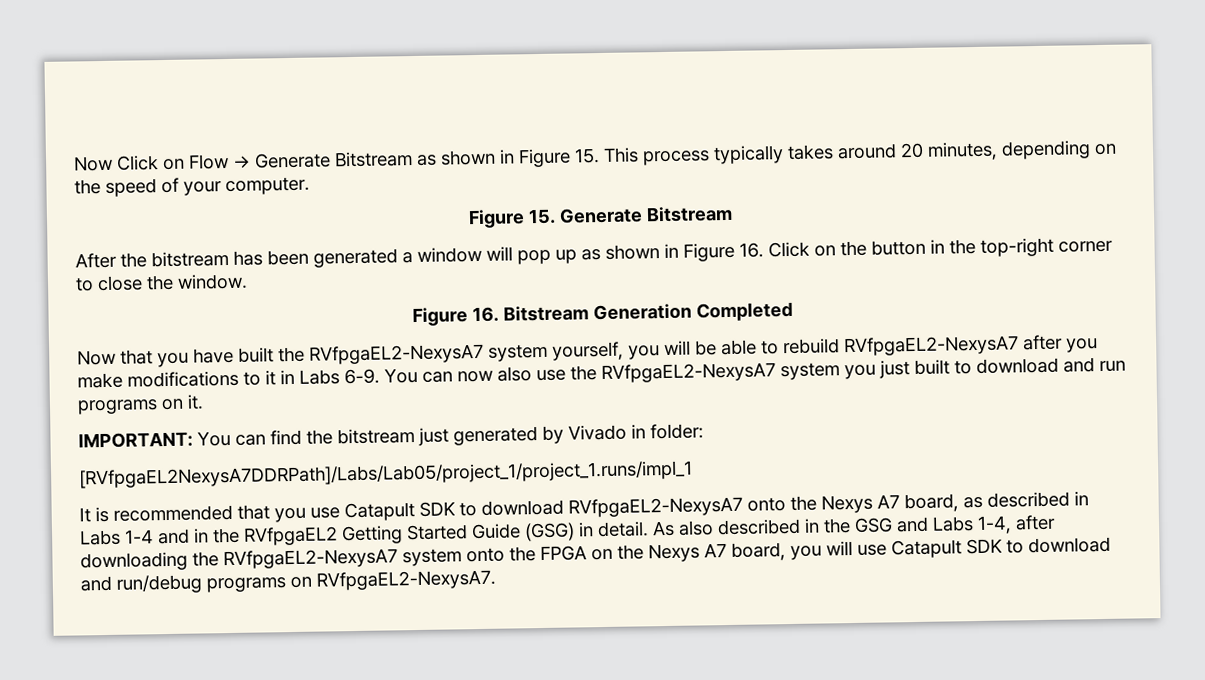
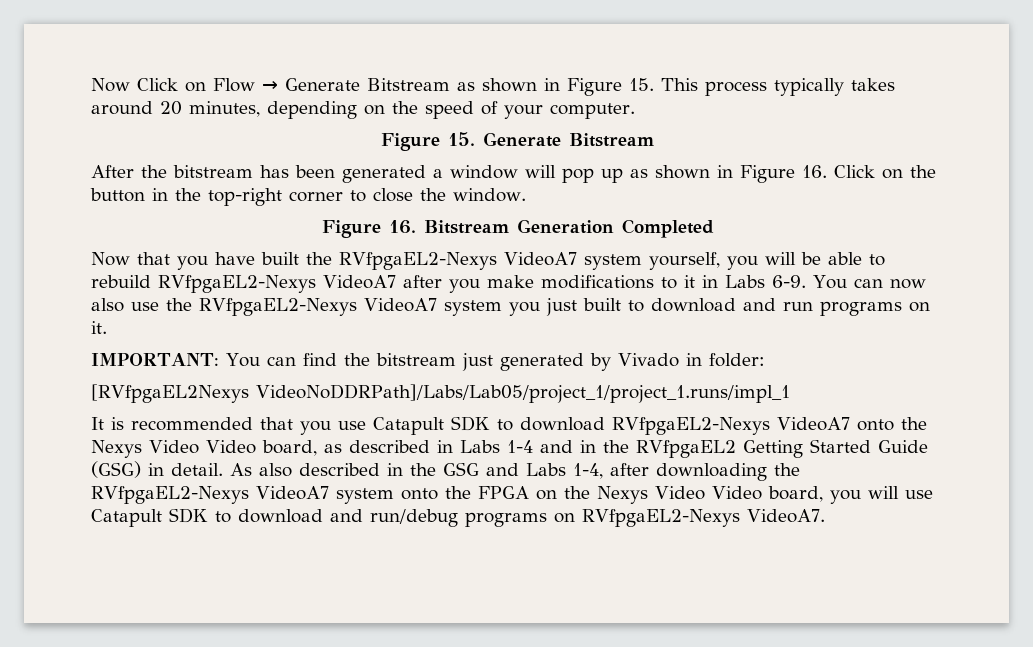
- Now that you have built the RVfpgaEL2-NexysA7 system yourself, you will be able to rebuild RVfpgaEL2-NexysA7 after you make modifications to it in Labs 6-9.
+ Now that you have built the RVfpgaEL2-Nexys VideoA7 system yourself, you will be able to rebuild RVfpgaEL2-Nexys VideoA7 after you make modifications to it in Labs 6-9.
- You can now also use the RVfpgaEL2-NexysA7 system you just built to download and run programs on it.
+ You can now also use the RVfpgaEL2-Nexys VideoA7 system you just built to download and run programs on it.
- [RVfpgaEL2NexysA7DDRPath]/Labs/Lab05/project_1/project_1.runs/impl_1
+ [RVfpgaEL2Nexys VideoNoDDRPath]/Labs/Lab05/project_1/project_1.runs/impl_1
- It is recommended that you use Catapult SDK to download RVfpgaEL2-NexysA7 onto the Nexys A7 board, as described in Labs 1-4 and in the RVfpgaEL2 Getting Started Guide (GSG) in detail.
+ It is recommended that you use Catapult SDK to download RVfpgaEL2-Nexys VideoA7 onto the Nexys Video Video board, as described in Labs 1-4 and in the RVfpgaEL2 Getting Started Guide (GSG) in detail.
- As also described in the GSG and Labs 1-4, after downloading the RVfpgaEL2-NexysA7 system onto the FPGA on the Nexys A7 board, you will use Catapult SDK to download and run/debug programs on RVfpgaEL2-NexysA7.
+ As also described in the GSG and Labs 1-4, after downloading the RVfpgaEL2-Nexys VideoA7 system onto the FPGA on the Nexys Video Video board, you will use Catapult SDK to download and run/debug programs on RVfpgaEL2-Nexys VideoA7.

